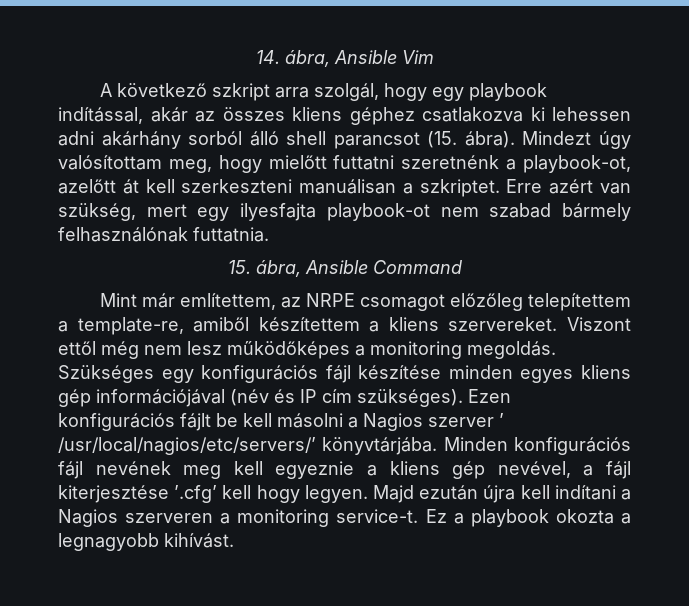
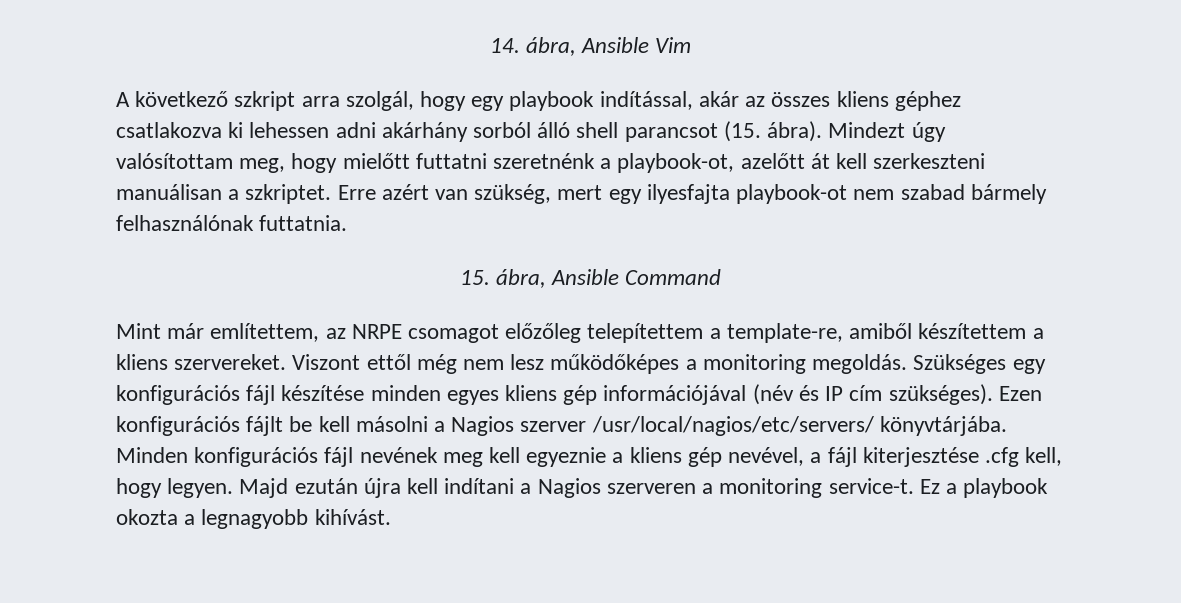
- Ezen konfigurációs fájlt be kell másolni a Nagios szerver ’ /usr/local/nagios/etc/servers/’ könyvtárjába.
+ Ezen konfigurációs fájlt be kell másolni a Nagios szerver /usr/local/nagios/etc/servers/ könyvtárjába.
- Minden konfigurációs fájl nevének meg kell egyeznie a kliens gép nevével, a fájl kiterjesztése ’.cfg’ kell hogy legyen.
+ Minden konfigurációs fájl nevének meg kell egyeznie a kliens gép nevével, a fájl kiterjesztése .cfg kell, hogy legyen.

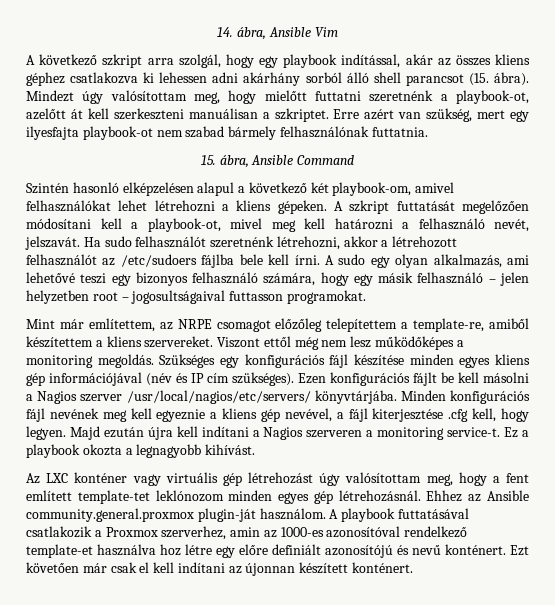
+ Szintén hasonló elképzelésen alapul a következő két playbook-om, amivel felhasználókat lehet létrehozni a kliens gépeken. A szkript futtatását megelőzően módosítani kell a playbook-ot, mivel meg kell határozni a felhasználó nevét, jelszavát. Ha sudo felhasználót szeretnénk létrehozni, akkor a létrehozott felhasználót az /etc/sudoers fájlba bele kell írni. A sudo egy olyan alkalmazás, ami lehetővé teszi egy bizonyos felhasználó számára, hogy egy másik felhasználó – jelen helyzetben root – jogosultságaival futtasson programokat.
+ Az LXC konténer vagy virtuális gép létrehozást úgy valósítottam meg, hogy a fent említett template-tet leklónozom minden egyes gép létrehozásnál. Ehhez az Ansible community.general.proxmox plugin-ját használom. A playbook futtatásával csatlakozik a Proxmox szerverhez, amin az 1000-es azonosítóval rendelkező template-et használva hoz létre egy előre definiált azonosítójú és nevű konténert. Ezt követően már csak el kell indítani az újonnan készített konténert.

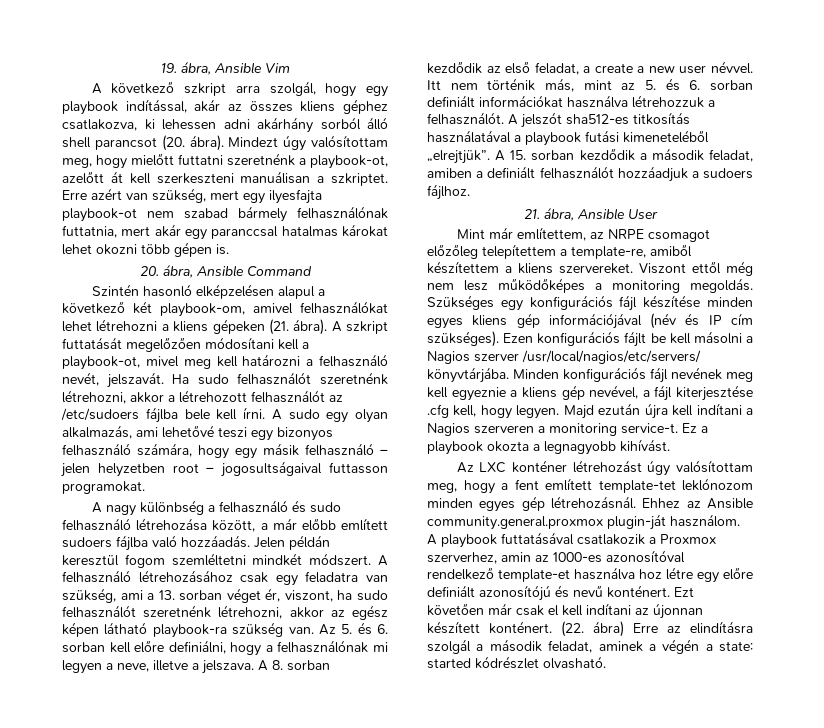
- 14. ábra, Ansible Vim
+ 19. ábra, Ansible Vim
- A következő szkript arra szolgál, hogy egy playbook indítással, akár az összes kliens géphez csatlakozva ki lehessen adni akárhány sorból álló shell parancsot (15. ábra).
+ A következő szkript arra szolgál, hogy egy playbook indítással, akár az összes kliens géphez csatlakozva, ki lehessen adni akárhány sorból álló shell parancsot (20. ábra).
- Erre azért van szükség, mert egy ilyesfajta playbook-ot nem szabad bármely felhasználónak futtatnia.
- 15. ábra, Ansible Command
+ Erre azért van szükség, mert egy ilyesfajta playbook-ot nem szabad bármely felhasználónak futtatnia, mert akár egy paranccsal hatalmas károkat lehet okozni több gépen is.
+ 20. ábra, Ansible Command
- Szintén hasonló elképzelésen alapul a következő két playbook-om, amivel felhasználókat lehet létrehozni a kliens gépeken.
+ Szintén hasonló elképzelésen alapul a következő két playbook-om, amivel felhasználókat lehet létrehozni a kliens gépeken (21. ábra).
+ A nagy különbség a felhasználó és sudo felhasználó létrehozása között, a már előbb említett sudoers fájlba való hozzáadás. Jelen példán keresztül fogom szemléltetni mindkét módszert. A felhasználó létrehozásához csak egy feladatra van szükség, ami a 13. sorban véget ér, viszont, ha sudo felhasználót szeretnénk létrehozni, akkor az egész képen látható playbook-ra szükség van. Az 5. és 6. sorban kell előre definiálni, hogy a felhasználónak mi legyen a neve, illetve a jelszava. A 8. sorban kezdődik az első feladat, a create a new user névvel. Itt nem történik más, mint az 5. és 6. sorban definiált információkat használva létrehozzuk a felhasználót. A jelszót sha512-es titkosítás használatával a playbook futási kimeneteléből „elrejtjük”. A 15. sorban kezdődik a második feladat, amiben a definiált felhasználót hozzáadjuk a sudoers fájlhoz.
+ 21. ábra, Ansible User
- Az LXC konténer vagy virtuális gép létrehozást úgy valósítottam meg, hogy a fent említett template-tet leklónozom minden egyes gép létrehozásnál.
+ Az LXC konténer létrehozást úgy valósítottam meg, hogy a fent említett template-tet leklónozom minden egyes gép létrehozásnál.
+ (22. ábra) Erre az elindításra szolgál a második feladat, aminek a végén a state: started kódrészlet olvasható.

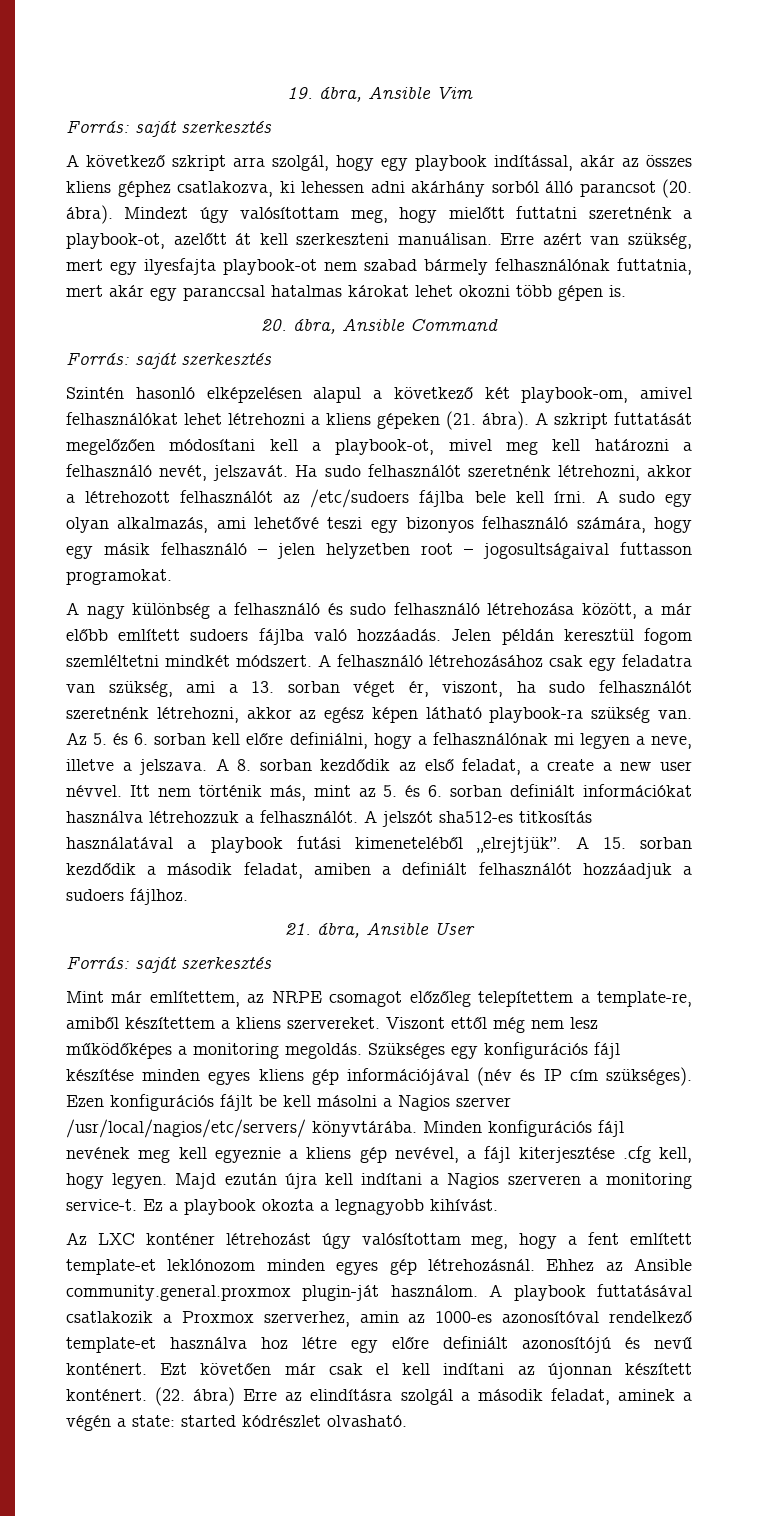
  19. ábra, Ansible Vim
+ Forrás: saját szerkesztés
- A következő szkript arra szolgál, hogy egy playbook indítással, akár az összes kliens géphez csatlakozva, ki lehessen adni akárhány sorból álló shell parancsot (20. ábra).
+ A következő szkript arra szolgál, hogy egy playbook indítással, akár az összes kliens géphez csatlakozva, ki lehessen adni akárhány sorból álló parancsot (20. ábra).
- Mindezt úgy valósítottam meg, hogy mielőtt futtatni szeretnénk a playbook-ot, azelőtt át kell szerkeszteni manuálisan a szkriptet.
+ Mindezt úgy valósítottam meg, hogy mielőtt futtatni szeretnénk a playbook-ot, azelőtt át kell szerkeszteni manuálisan.
  20. ábra, Ansible Command
+ Forrás: saját szerkesztés
  21. ábra, Ansible User
+ Forrás: saját szerkesztés
- Ezen konfigurációs fájlt be kell másolni a Nagios szerver /usr/local/nagios/etc/servers/ könyvtárjába.
+ Ezen konfigurációs fájlt be kell másolni a Nagios szerver /usr/local/nagios/etc/servers/ könyvtárába.
- Az LXC konténer létrehozást úgy valósítottam meg, hogy a fent említett template-tet leklónozom minden egyes gép létrehozásnál.
+ Az LXC konténer létrehozást úgy valósítottam meg, hogy a fent említett template-et leklónozom minden egyes gép létrehozásnál.

